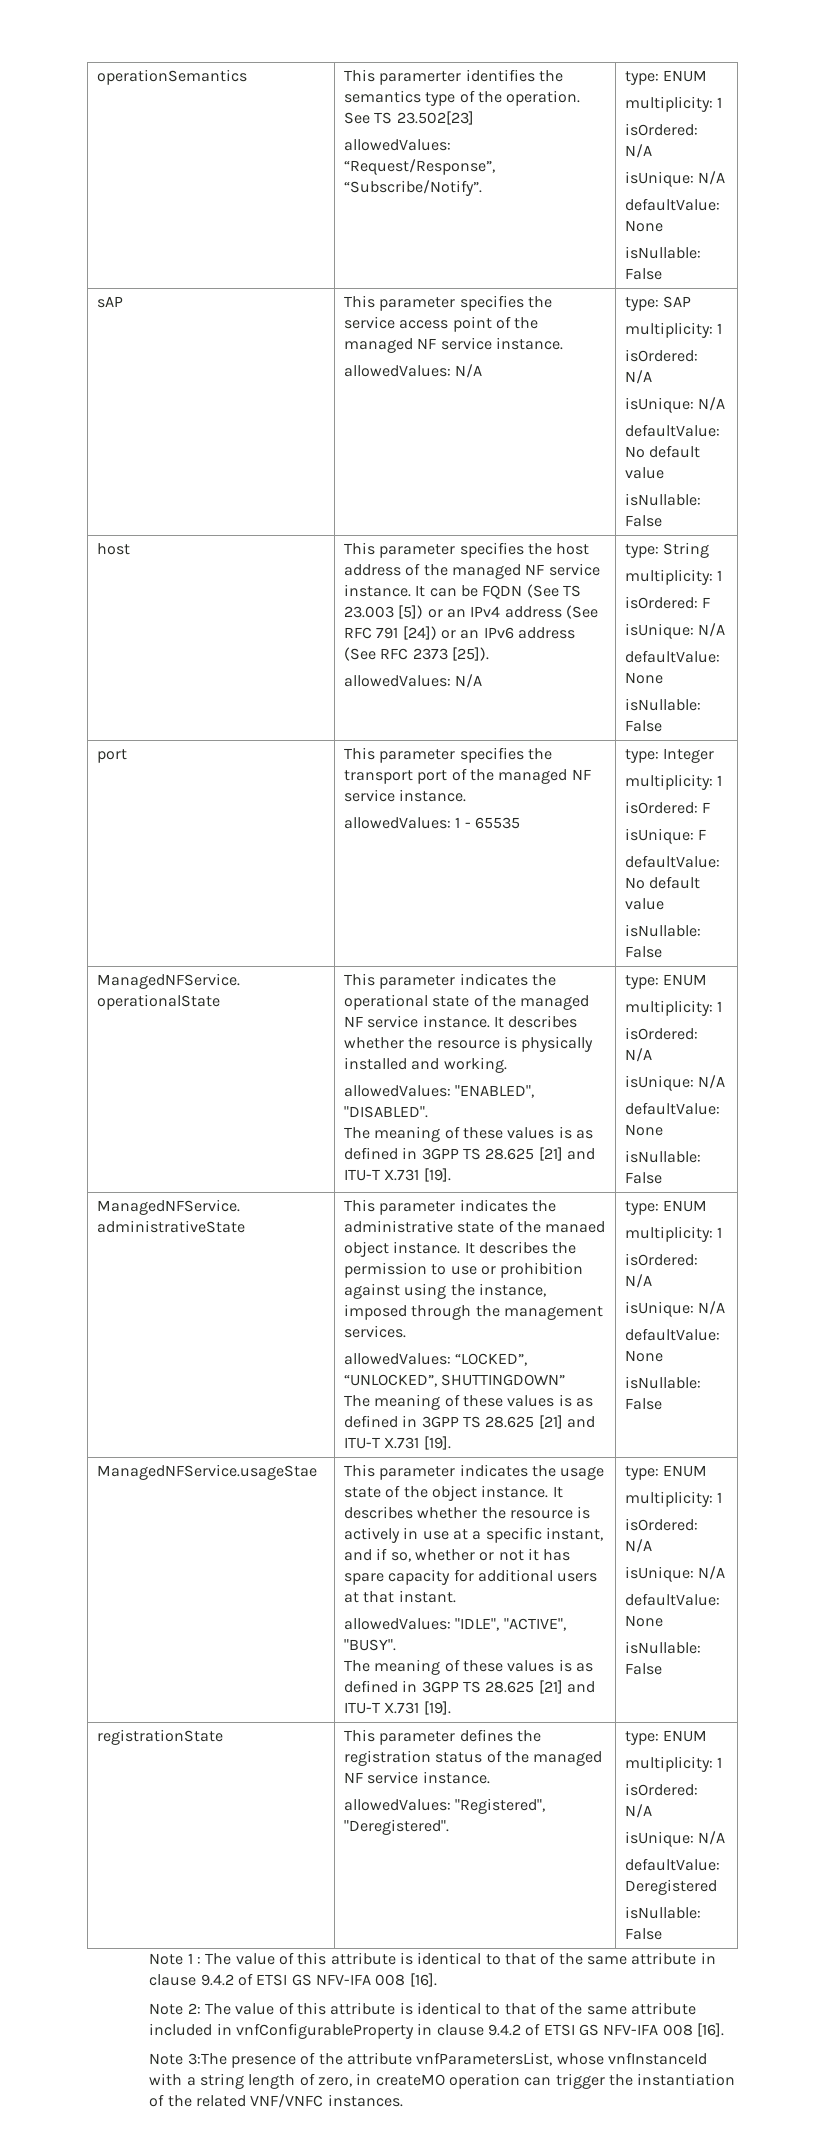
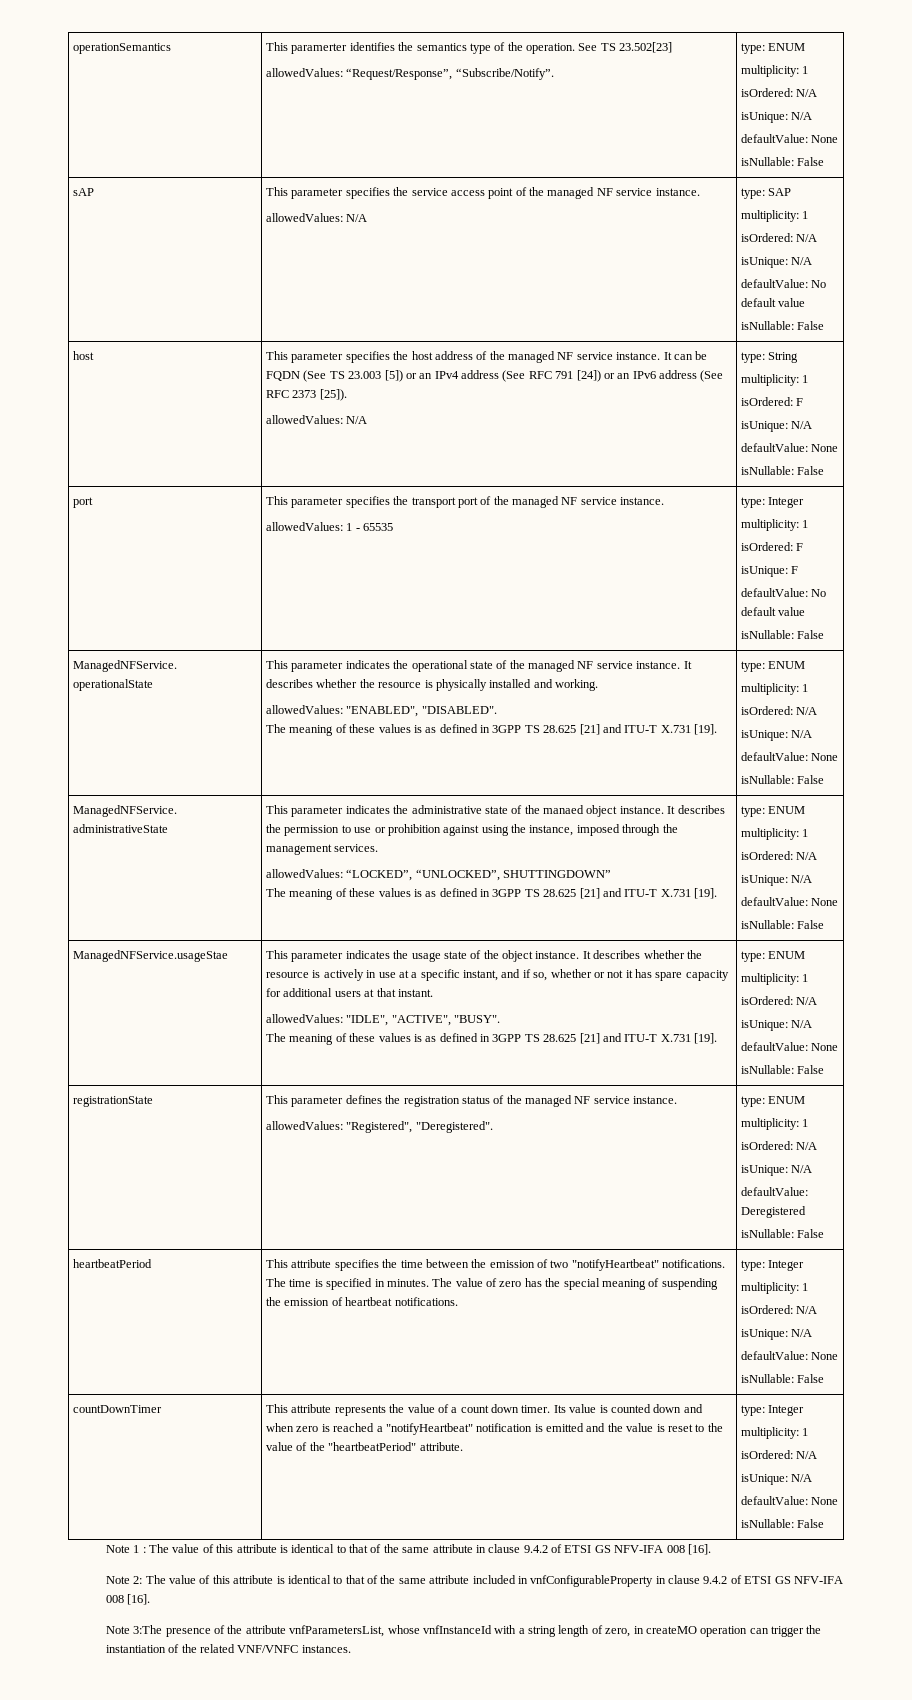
+ heartbeatPeriod | This attribute specifies the time between the emission of two "notifyHeartbeat" notifications. The time is specified in minutes. The value of zero has the special meaning of suspending the emission of heartbeat notifications. | type: Integer
+ multiplicity: 1
+ isOrdered: N/A
+ isUnique: N/A
+ defaultValue: None
+ isNullable: False
+ countDownTimer | This attribute represents the value of a count down timer. Its value is counted down and when zero is reached a "notifyHeartbeat" notification is emitted and the value is reset to the value of the "heartbeatPeriod" attribute. | type: Integer
+ multiplicity: 1
+ isOrdered: N/A
+ isUnique: N/A
+ defaultValue: None
+ isNullable: False

